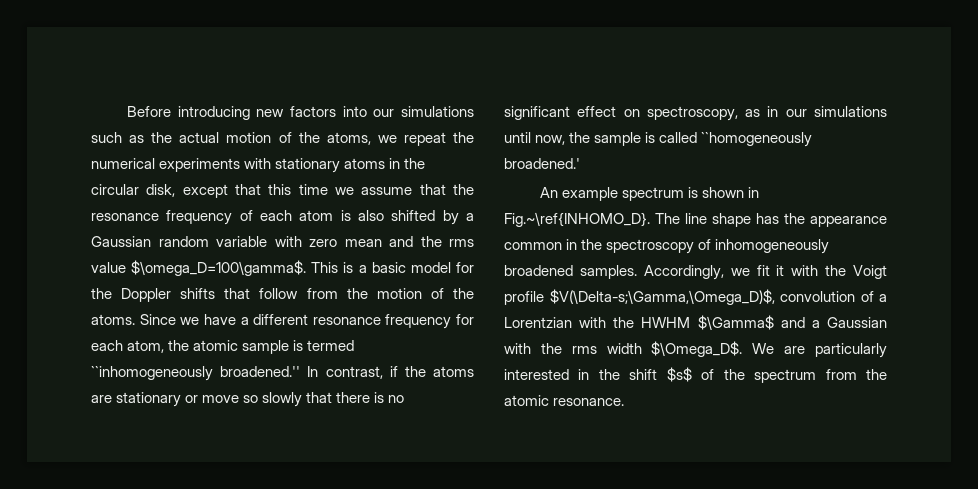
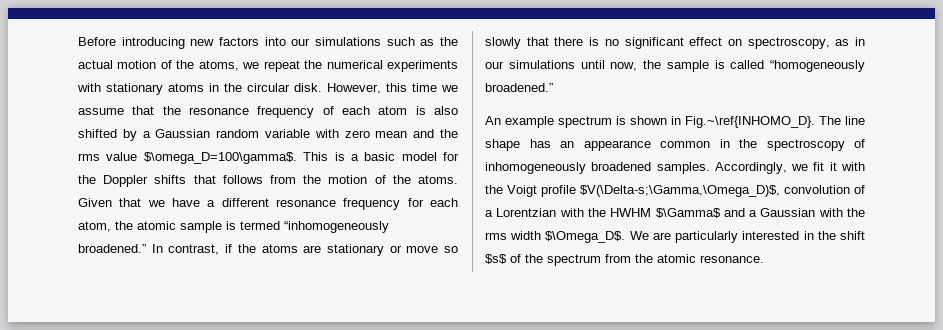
- Before introducing new factors into our simulations such as the actual motion of the atoms, we repeat the numerical experiments with stationary atoms in the circular disk, except that this time we assume that the resonance frequency of each atom is also shifted by a Gaussian random variable with zero mean and the rms value $\omega_D=100\gamma$.
+ Before introducing new factors into our simulations such as the actual motion of the atoms, we repeat the numerical experiments with stationary atoms in the circular disk. However, this time we assume that the resonance frequency of each atom is also shifted by a Gaussian random variable with zero mean and the rms value $\omega_D=100\gamma$.
- This is a basic model for the Doppler shifts that follow from the motion of the atoms.
+ This is a basic model for the Doppler shifts that follows from the motion of the atoms.
- Since we have a different resonance frequency for each atom, the atomic sample is termed ``inhomogeneously broadened.''
+ Given that we have a different resonance frequency for each atom, the atomic sample is termed “inhomogeneously broadened.”
- In contrast, if the atoms are stationary or move so slowly that there is no significant effect on spectroscopy, as in our simulations until now, the sample is called ``homogeneously broadened.'
+ In contrast, if the atoms are stationary or move so slowly that there is no significant effect on spectroscopy, as in our simulations until now, the sample is called “homogeneously broadened.”
- An example spectrum is shown in Fig.~\ref{INHOMO_D}. The line shape has the appearance common in the spectroscopy of inhomogeneously broadened samples.
+ An example spectrum is shown in Fig.~\ref{INHOMO_D}. The line shape has an appearance common in the spectroscopy of inhomogeneously broadened samples.

